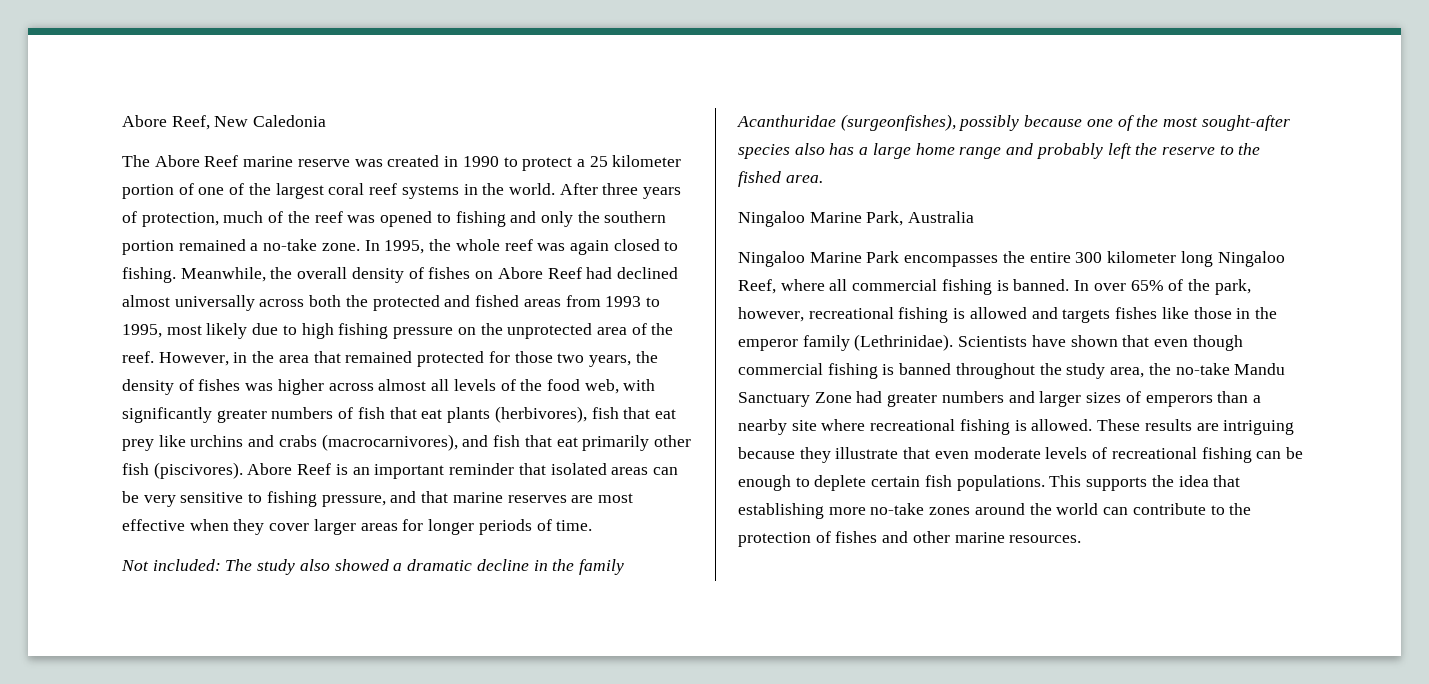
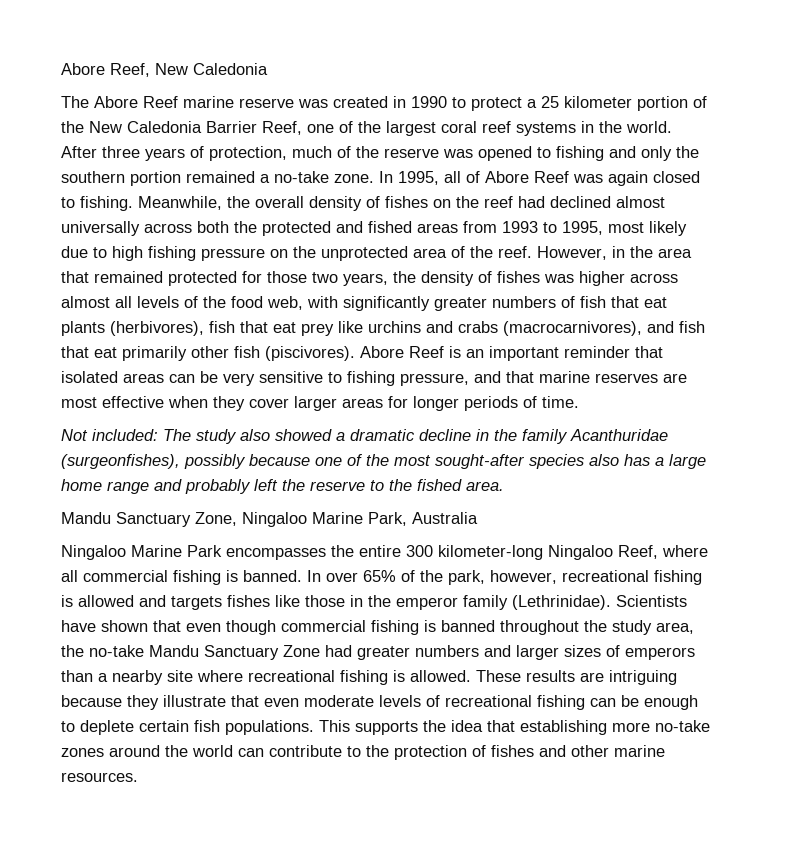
- The Abore Reef marine reserve was created in 1990 to protect a 25 kilometer portion of one of the largest coral reef systems in the world.
+ The Abore Reef marine reserve was created in 1990 to protect a 25 kilometer portion of the New Caledonia Barrier Reef, one of the largest coral reef systems in the world.
- After three years of protection, much of the reef was opened to fishing and only the southern portion remained a no-take zone.
+ After three years of protection, much of the reserve was opened to fishing and only the southern portion remained a no-take zone.
- In 1995, the whole reef was again closed to fishing.
+ In 1995, all of Abore Reef was again closed to fishing.
- Meanwhile, the overall density of fishes on Abore Reef had declined almost universally across both the protected and fished areas from 1993 to 1995, most likely due to high fishing pressure on the unprotected area of the reef.
+ Meanwhile, the overall density of fishes on the reef had declined almost universally across both the protected and fished areas from 1993 to 1995, most likely due to high fishing pressure on the unprotected area of the reef.
- Ningaloo Marine Park, Australia
+ Mandu Sanctuary Zone, Ningaloo Marine Park, Australia
- Ningaloo Marine Park encompasses the entire 300 kilometer long Ningaloo Reef, where all commercial fishing is banned.
+ Ningaloo Marine Park encompasses the entire 300 kilometer-long Ningaloo Reef, where all commercial fishing is banned.

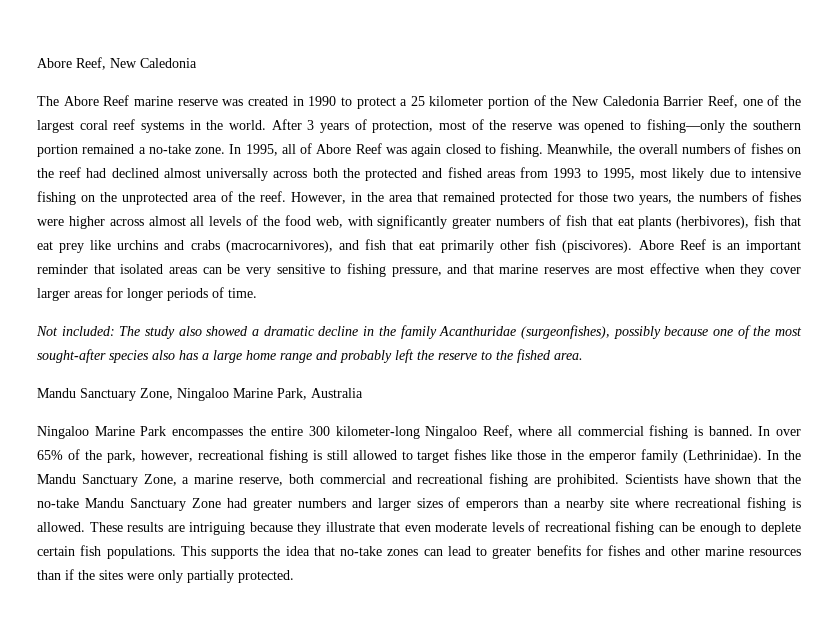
- After three years of protection, much of the reserve was opened to fishing and only the southern portion remained a no-take zone.
+ After 3 years of protection, most of the reserve was opened to fishing—only the southern portion remained a no-take zone.
- Meanwhile, the overall density of fishes on the reef had declined almost universally across both the protected and fished areas from 1993 to 1995, most likely due to high fishing pressure on the unprotected area of the reef.
+ Meanwhile, the overall numbers of fishes on the reef had declined almost universally across both the protected and fished areas from 1993 to 1995, most likely due to intensive fishing on the unprotected area of the reef.
- However, in the area that remained protected for those two years, the density of fishes was higher across almost all levels of the food web, with significantly greater numbers of fish that eat plants (herbivores), fish that eat prey like urchins and crabs (macrocarnivores), and fish that eat primarily other fish (piscivores).
+ However, in the area that remained protected for those two years, the numbers of fishes were higher across almost all levels of the food web, with significantly greater numbers of fish that eat plants (herbivores), fish that eat prey like urchins and crabs (macrocarnivores), and fish that eat primarily other fish (piscivores).
- In over 65% of the park, however, recreational fishing is allowed and targets fishes like those in the emperor family (Lethrinidae).
+ In over 65% of the park, however, recreational fishing is still allowed to target fishes like those in the emperor family (Lethrinidae).
- Scientists have shown that even though commercial fishing is banned throughout the study area, the no-take Mandu Sanctuary Zone had greater numbers and larger sizes of emperors than a nearby site where recreational fishing is allowed.
+ In the Mandu Sanctuary Zone, a marine reserve, both commercial and recreational fishing are prohibited. Scientists have shown that the no-take Mandu Sanctuary Zone had greater numbers and larger sizes of emperors than a nearby site where recreational fishing is allowed.
- This supports the idea that establishing more no-take zones around the world can contribute to the protection of fishes and other marine resources.
+ This supports the idea that no-take zones can lead to greater benefits for fishes and other marine resources than if the sites were only partially protected.

